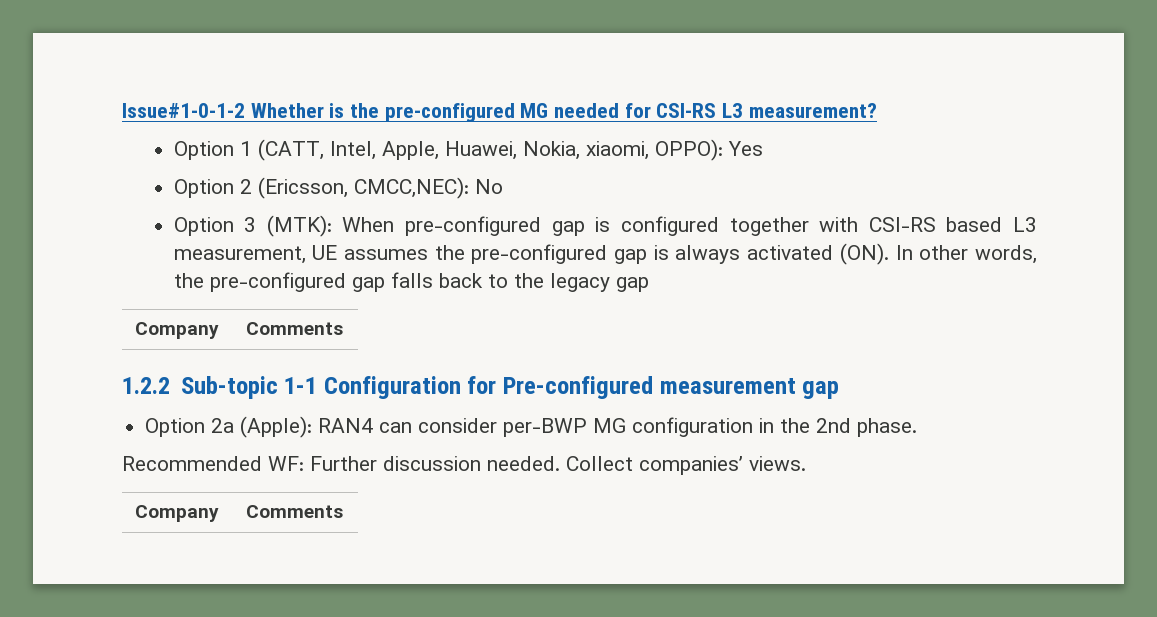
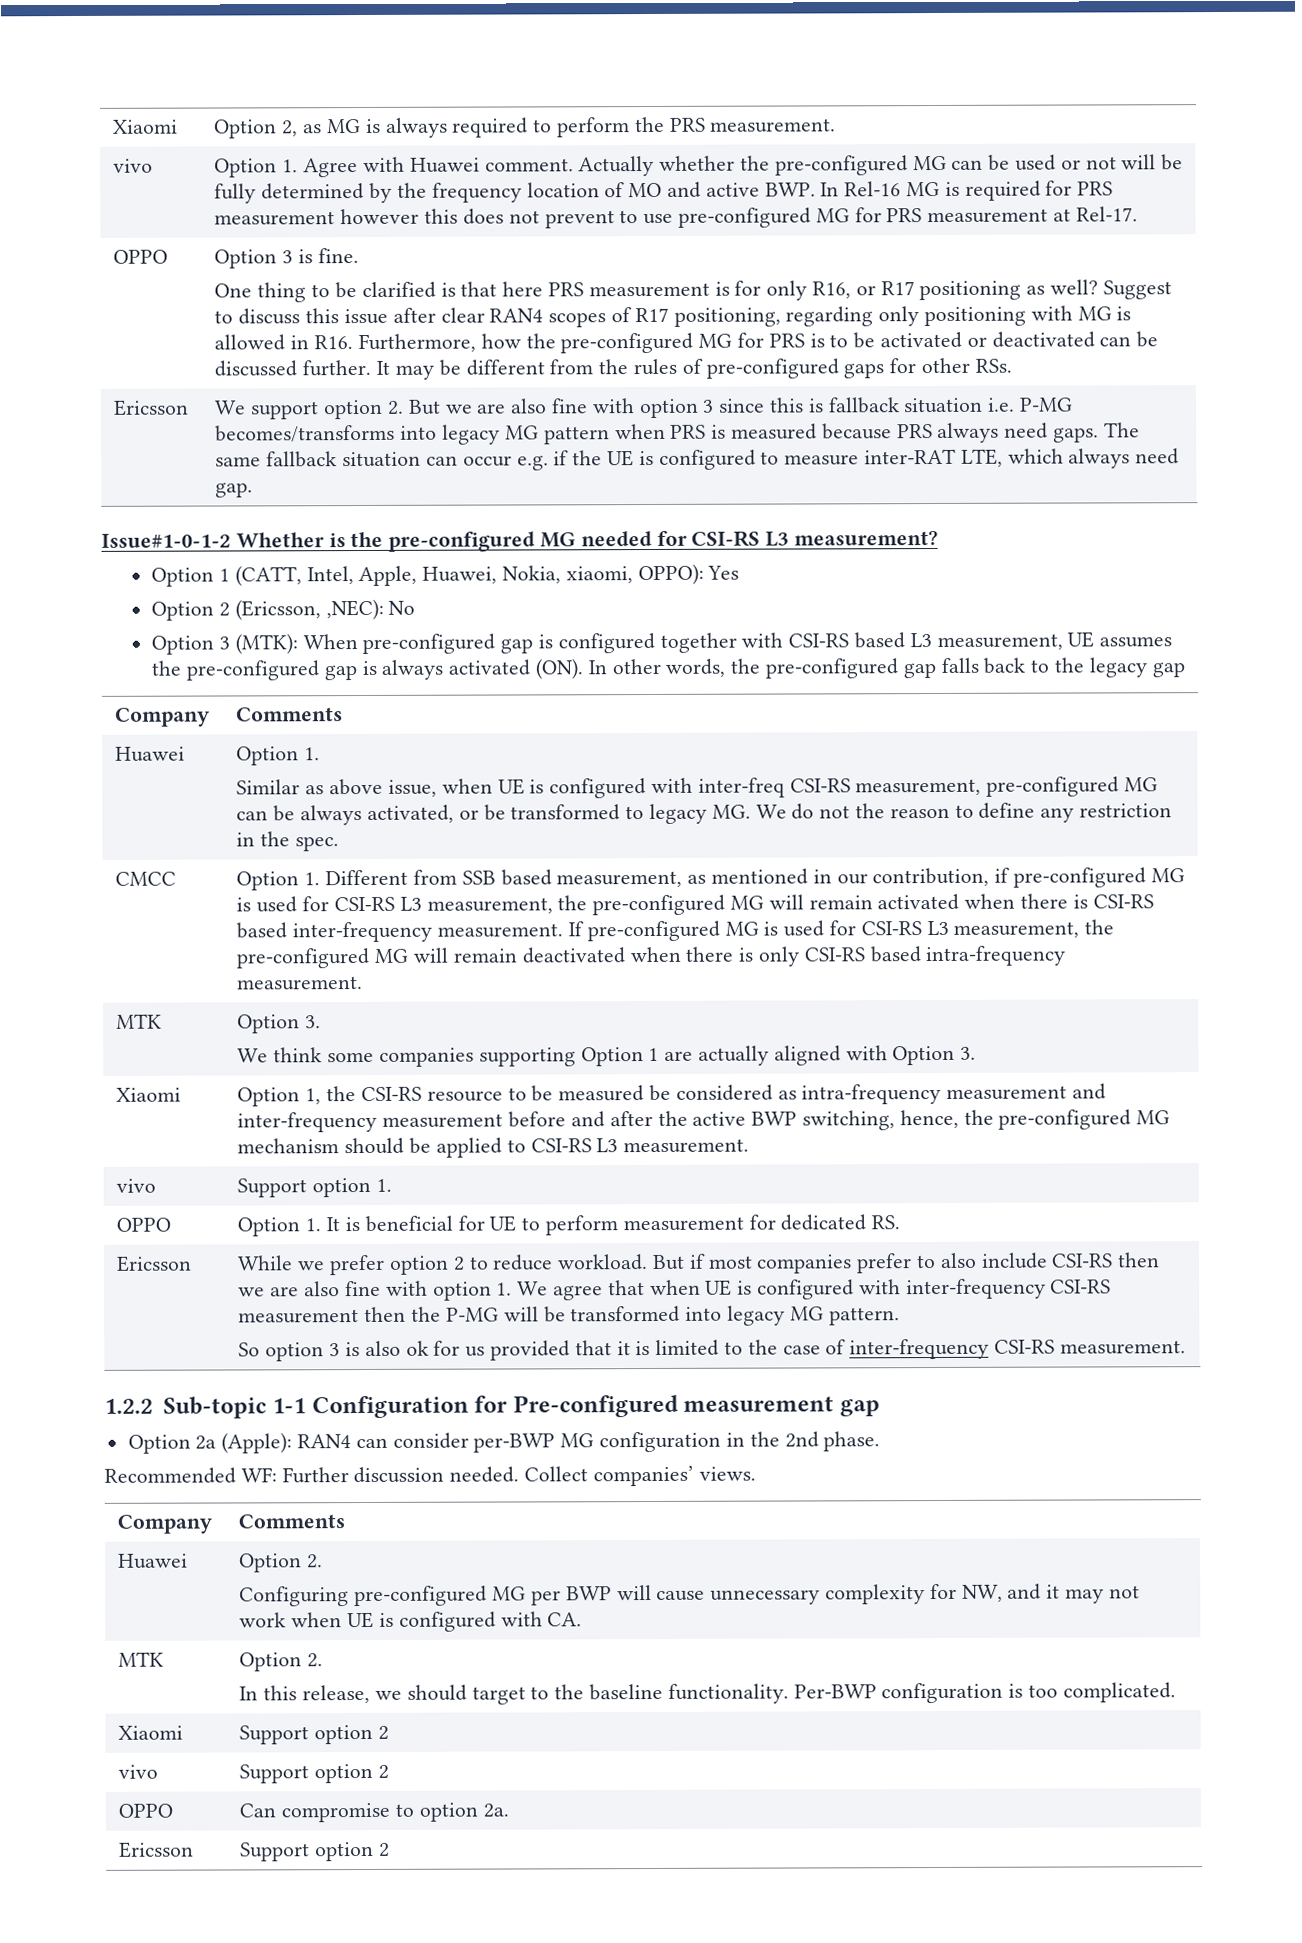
+ Xiaomi | Option 2, as MG is always required to perform the PRS measurement.
+ vivo | Option 1. Agree with Huawei comment. Actually whether the pre-configured MG can be used or not will be fully determined by the frequency location of MO and active BWP. In Rel-16 MG is required for PRS measurement however this does not prevent to use pre-configured MG for PRS measurement at Rel-17.
+ OPPO | Option 3 is fine.
+ One thing to be clarified is that here PRS measurement is for only R16, or R17 positioning as well? Suggest to discuss this issue after clear RAN4 scopes of R17 positioning, regarding only positioning with MG is allowed in R16. Furthermore, how the pre-configured MG for PRS is to be activated or deactivated can be discussed further. It may be different from the rules of pre-configured gaps for other RSs.
+ Ericsson | We support option 2. But we are also fine with option 3 since this is fallback situation i.e. P-MG becomes/transforms into legacy MG pattern when PRS is measured because PRS always need gaps. The same fallback situation can occur e.g. if the UE is configured to measure inter-RAT LTE, which always need gap.
- Option 2 (Ericsson, CMCC,NEC): No
+ Option 2 (Ericsson, ,NEC): No
+ Huawei | Option 1.
+ Similar as above issue, when UE is configured with inter-freq CSI-RS measurement, pre-configured MG can be always activated, or be transformed to legacy MG. We do not the reason to define any restriction in the spec.
+ CMCC | Option 1. Different from SSB based measurement, as mentioned in our contribution, if pre-configured MG is used for CSI-RS L3 measurement, the pre-configured MG will remain activated when there is CSI-RS based inter-frequency measurement. If pre-configured MG is used for CSI-RS L3 measurement, the pre-configured MG will remain deactivated when there is only CSI-RS based intra-frequency measurement.
+ MTK | Option 3.
+ We think some companies supporting Option 1 are actually aligned with Option 3.
+ Xiaomi | Option 1, the CSI-RS resource to be measured be considered as intra-frequency measurement and inter-frequency measurement before and after the active BWP switching, hence, the pre-configured MG mechanism should be applied to CSI-RS L3 measurement.
+ vivo | Support option 1.
+ OPPO | Option 1. It is beneficial for UE to perform measurement for dedicated RS.
+ Ericsson | While we prefer option 2 to reduce workload. But if most companies prefer to also include CSI-RS then we are also fine with option 1. We agree that when UE is configured with inter-frequency CSI-RS measurement then the P-MG will be transformed into legacy MG pattern.
+ So option 3 is also ok for us provided that it is limited to the case of inter-frequency CSI-RS measurement.
+ Huawei | Option 2.
+ Configuring pre-configured MG per BWP will cause unnecessary complexity for NW, and it may not work when UE is configured with CA.
+ MTK | Option 2.
+ In this release, we should target to the baseline functionality. Per-BWP configuration is too complicated.
+ Xiaomi | Support option 2
+ vivo | Support option 2
+ OPPO | Can compromise to option 2a.
+ Ericsson | Support option 2

